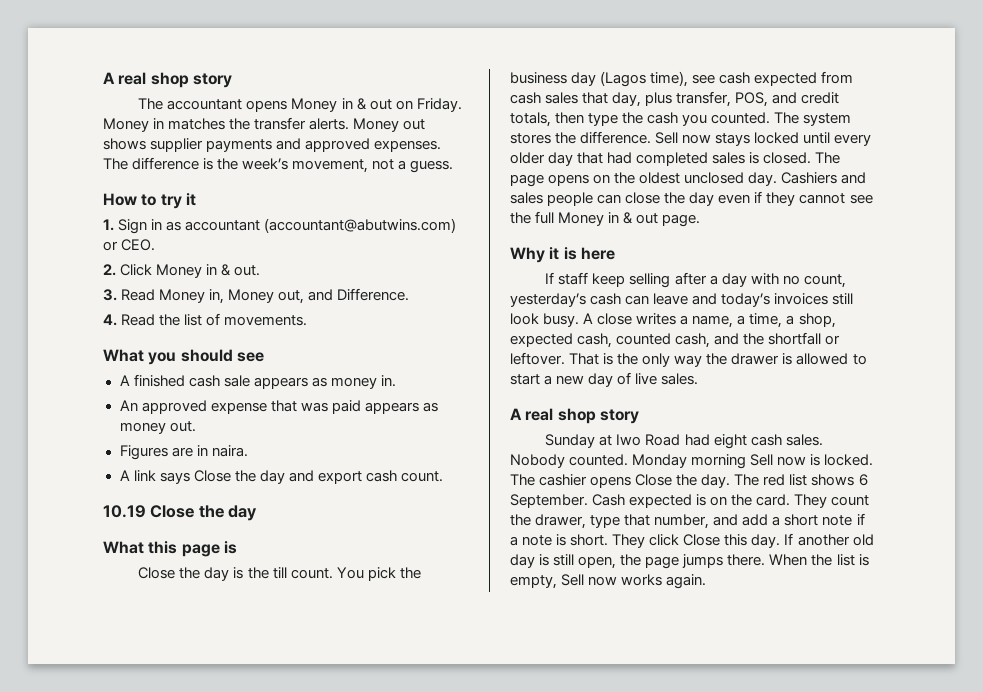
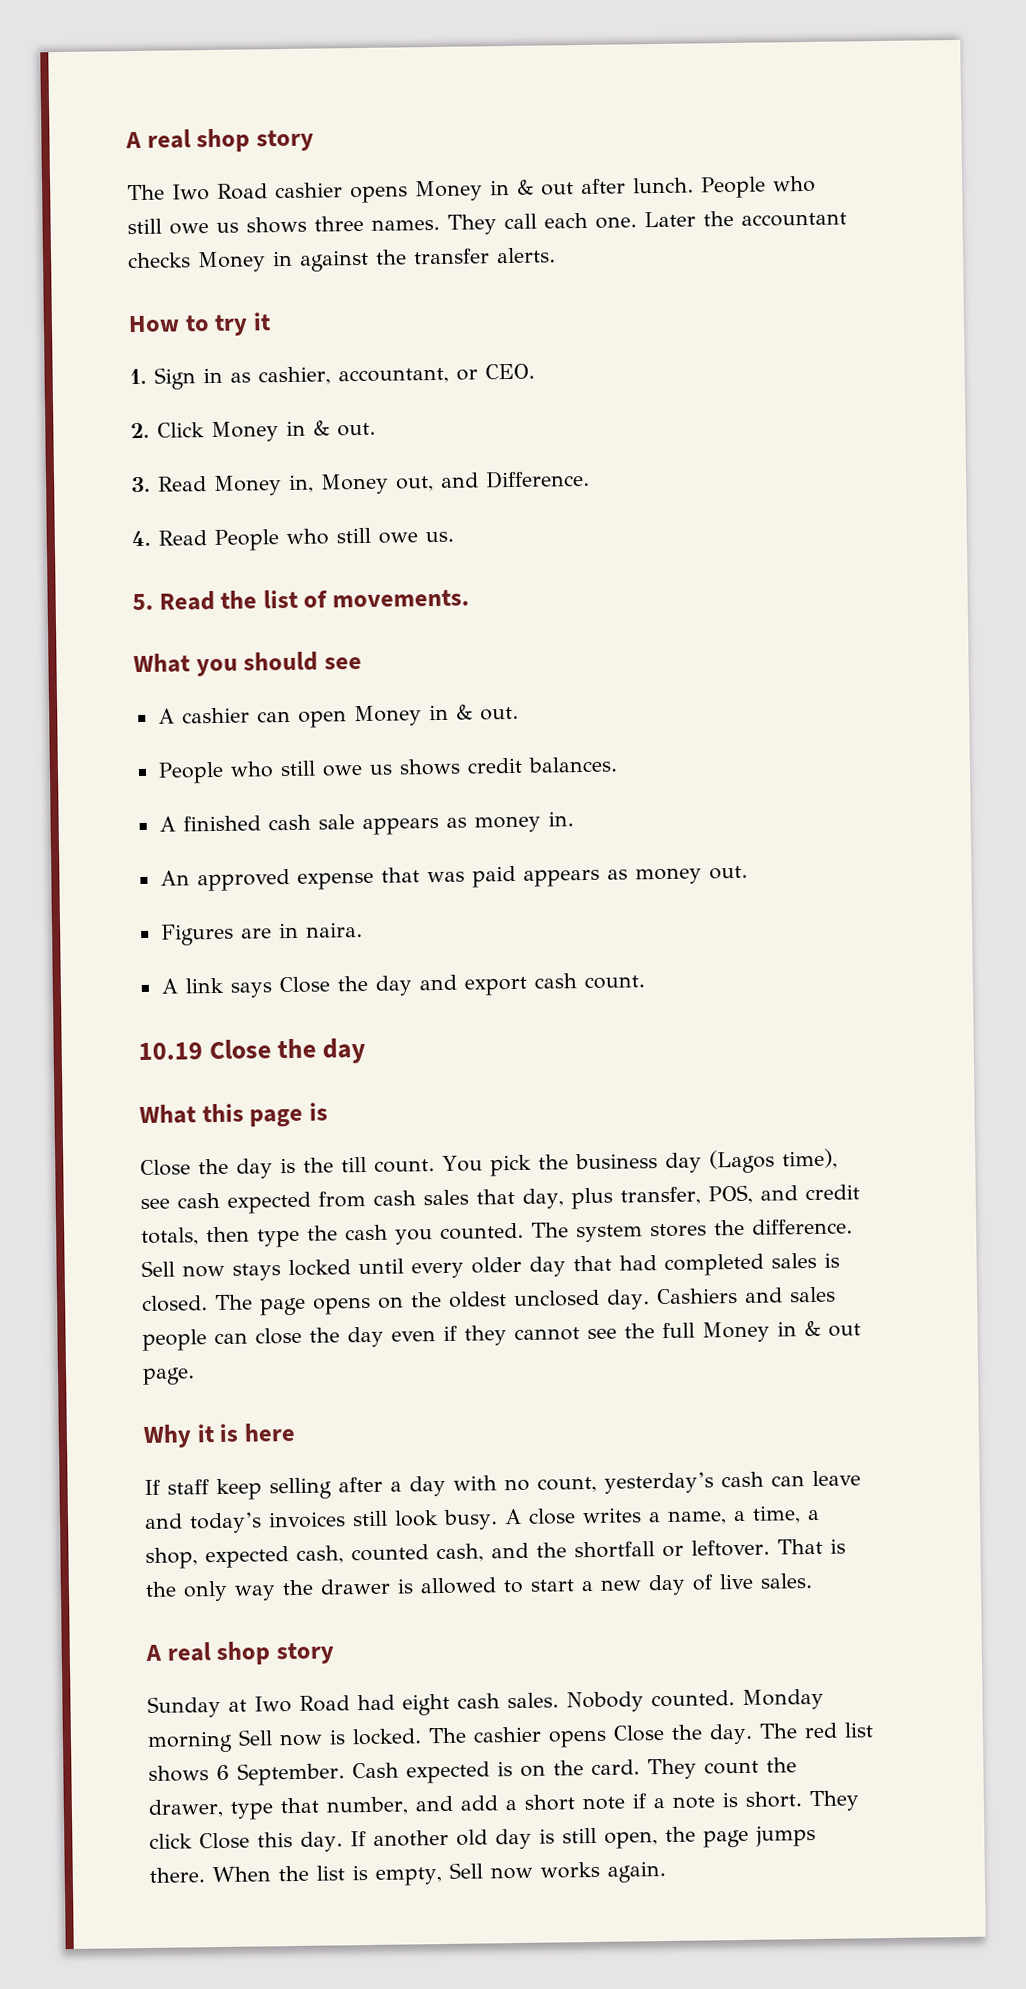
- The accountant opens Money in & out on Friday. Money in matches the transfer alerts. Money out shows supplier payments and approved expenses. The difference is the week’s movement, not a guess.
+ The Iwo Road cashier opens Money in & out after lunch. People who still owe us shows three names. They call each one. Later the accountant checks Money in against the transfer alerts.
- 1. Sign in as accountant (accountant@abutwins.com) or CEO.
+ 1. Sign in as cashier, accountant, or CEO.
- 4. Read the list of movements.
+ 4. Read People who still owe us.
+ 5. Read the list of movements.
+ A cashier can open Money in & out.
+ People who still owe us shows credit balances.

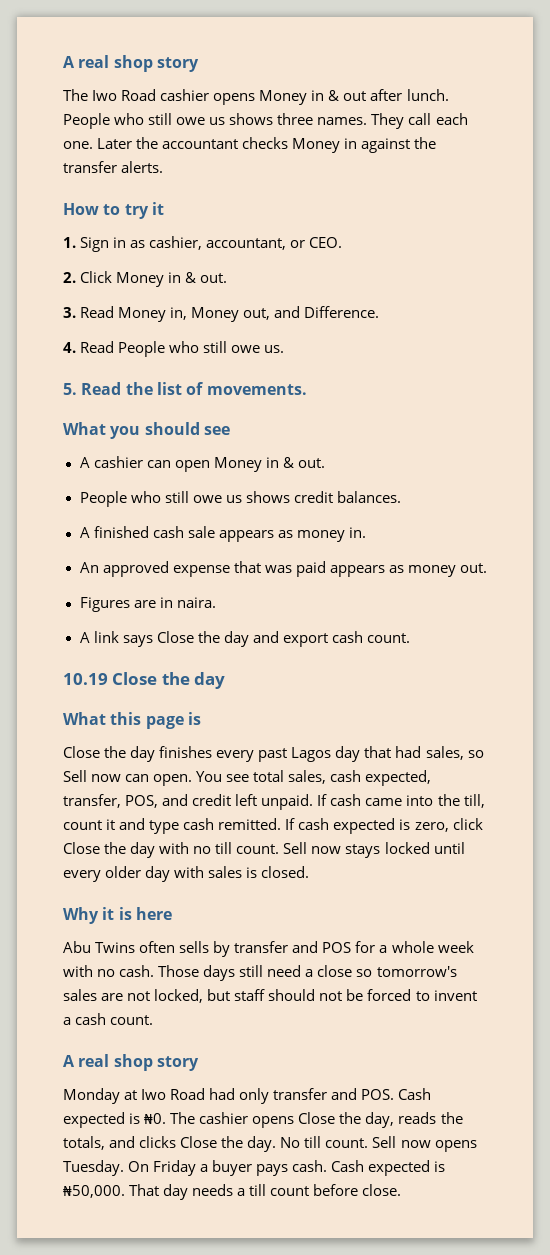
- Close the day is the till count. You pick the business day (Lagos time), see cash expected from cash sales that day, plus transfer, POS, and credit totals, then type the cash you counted. The system stores the difference.
+ Close the day finishes every past Lagos day that had sales, so Sell now can open. You see total sales, cash expected, transfer, POS, and credit left unpaid. If cash came into the till, count it and type cash remitted. If cash expected is zero, click Close the day with no till count.
- Sell now stays locked until every older day that had completed sales is closed. The page opens on the oldest unclosed day. Cashiers and sales people can close the day even if they cannot see the full Money in & out page.
+ Sell now stays locked until every older day with sales is closed.
  Why it is here
- If staff keep selling after a day with no count, yesterday’s cash can leave and today’s invoices still look busy. A close writes a name, a time, a shop, expected cash, counted cash, and the shortfall or leftover. That is the only way the drawer is allowed to start a new day of live sales.
+ Abu Twins often sells by transfer and POS for a whole week with no cash. Those days still need a close so tomorrow's sales are not locked, but staff should not be forced to invent a cash count.
  A real shop story
- Sunday at Iwo Road had eight cash sales. Nobody counted. Monday morning Sell now is locked.
+ Monday at Iwo Road had only transfer and POS. Cash expected is ₦0.
- The cashier opens Close the day. The red list shows 6 September. Cash expected is on the card. They count the drawer, type that number, and add a short note if a note is short. They click Close this day. If another old day is still open, the page jumps there. When the list is empty, Sell now works again.
+ The cashier opens Close the day, reads the totals, and clicks Close the day. No till count. Sell now opens Tuesday. On Friday a buyer pays cash. Cash expected is ₦50,000. That day needs a till count before close.

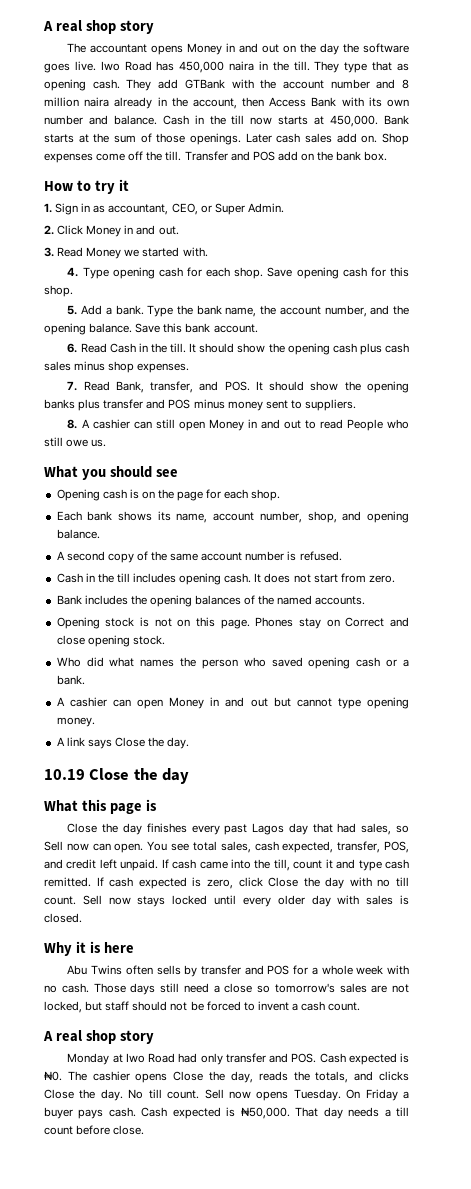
- The Iwo Road cashier opens Money in & out after lunch. People who still owe us shows three names. They call each one. Later the accountant checks Money in against the transfer alerts.
+ The accountant opens Money in and out on the day the software goes live. Iwo Road has 450,000 naira in the till. They type that as opening cash. They add GTBank with the account number and 8 million naira already in the account, then Access Bank with its own number and balance. Cash in the till now starts at 450,000. Bank starts at the sum of those openings. Later cash sales add on. Shop expenses come off the till. Transfer and POS add on the bank box.
- 1. Sign in as cashier, accountant, or CEO.
+ 1. Sign in as accountant, CEO, or Super Admin.
- 2. Click Money in & out.
+ 2. Click Money in and out.
- 3. Read Money in, Money out, and Difference.
- 4. Read People who still owe us.
+ 3. Read Money we started with.
+ 4. Type opening cash for each shop. Save opening cash for this shop.
+ 5. Add a bank. Type the bank name, the account number, and the opening balance. Save this bank account.
+ 6. Read Cash in the till. It should show the opening cash plus cash sales minus shop expenses.
+ 7. Read Bank, transfer, and POS. It should show the opening banks plus transfer and POS minus money sent to suppliers.
+ 8. A cashier can still open Money in and out to read People who still owe us.
- 5. Read the list of movements.
  What you should see
+ Opening cash is on the page for each shop.
+ Each bank shows its name, account number, shop, and opening balance.
+ A second copy of the same account number is refused.
+ Cash in the till includes opening cash. It does not start from zero.
+ Bank includes the opening balances of the named accounts.
+ Opening stock is not on this page. Phones stay on Correct and close opening stock.
+ Who did what names the person who saved opening cash or a bank.
- A cashier can open Money in & out.
- People who still owe us shows credit balances.
- A finished cash sale appears as money in.
- An approved expense that was paid appears as money out.
- Figures are in naira.
+ A cashier can open Money in and out but cannot type opening money.
- A link says Close the day and export cash count.
+ A link says Close the day.

